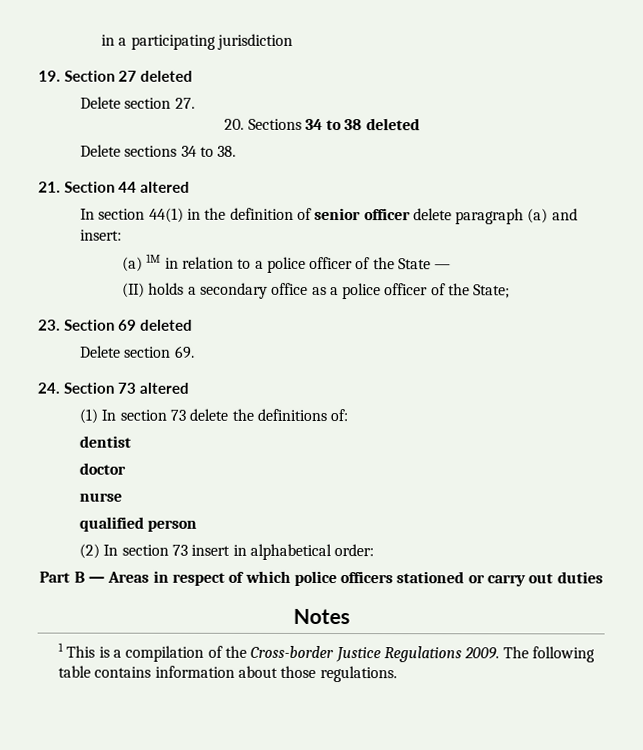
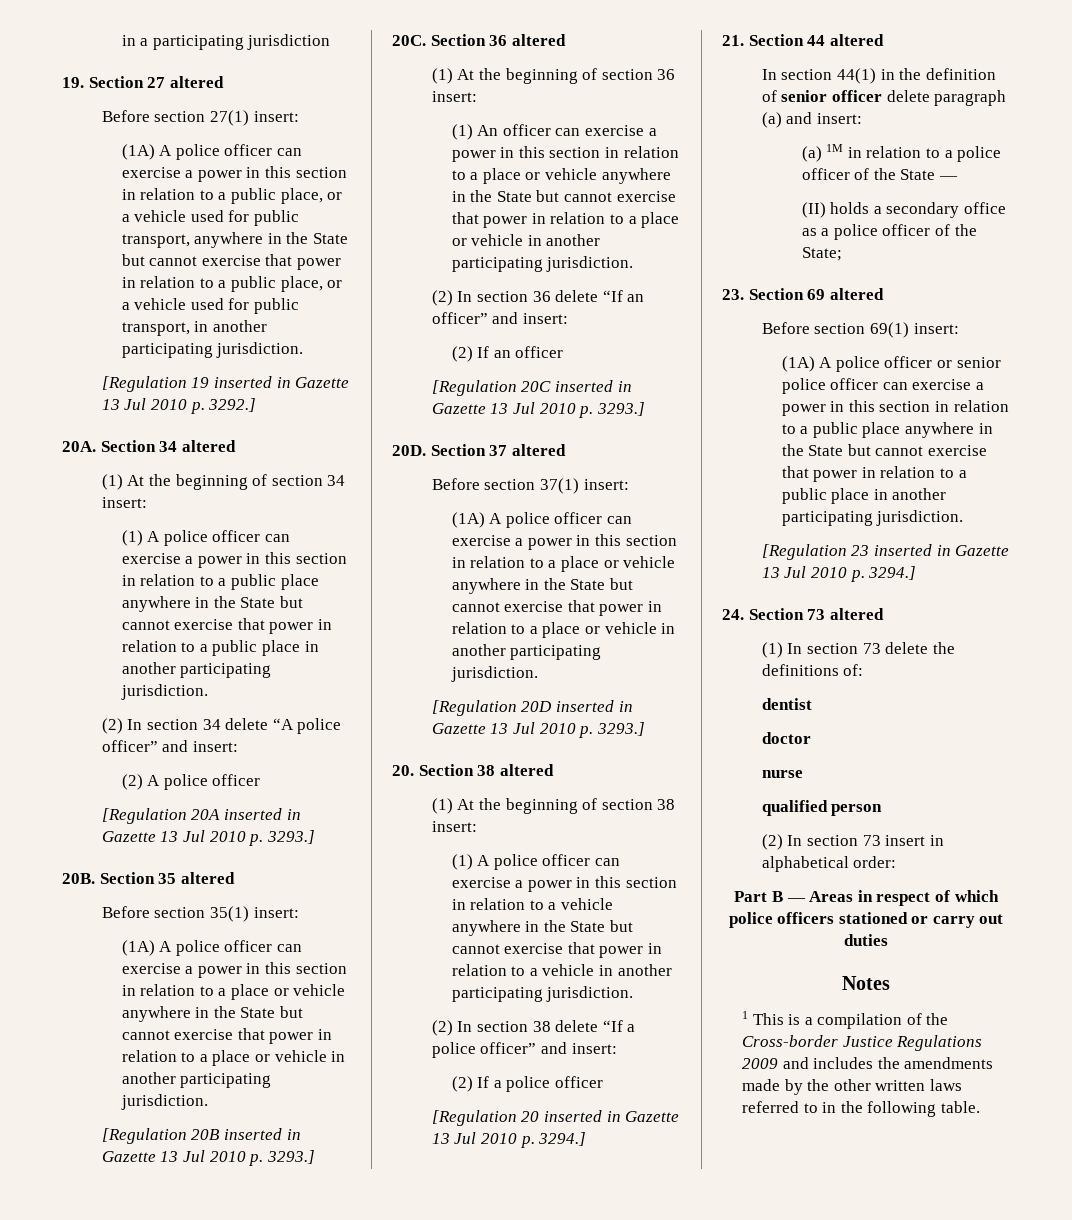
- 19. Section 27 deleted
- Delete section 27.
- 20. Sections 34 to 38 deleted
- Delete sections 34 to 38.
+ 19. Section 27 altered
+ Before section 27(1) insert:
+ (1A) A police officer can exercise a power in this section in relation to a public place, or a vehicle used for public transport, anywhere in the State but cannot exercise that power in relation to a public place, or a vehicle used for public transport, in another participating jurisdiction.
+ [Regulation 19 inserted in Gazette 13 Jul 2010 p. 3292.]
+ 20A. Section 34 altered
+ (1) At the beginning of section 34 insert:
+ (1) A police officer can exercise a power in this section in relation to a public place anywhere in the State but cannot exercise that power in relation to a public place in another participating jurisdiction.
+ (2) In section 34 delete “A police officer” and insert:
+ (2) A police officer
+ [Regulation 20A inserted in Gazette 13 Jul 2010 p. 3293.]
+ 20B. Section 35 altered
+ Before section 35(1) insert:
+ (1A) A police officer can exercise a power in this section in relation to a place or vehicle anywhere in the State but cannot exercise that power in relation to a place or vehicle in another participating jurisdiction.
+ [Regulation 20B inserted in Gazette 13 Jul 2010 p. 3293.]
+ 20C. Section 36 altered
+ (1) At the beginning of section 36 insert:
+ (1) An officer can exercise a power in this section in relation to a place or vehicle anywhere in the State but cannot exercise that power in relation to a place or vehicle in another participating jurisdiction.
+ (2) In section 36 delete “If an officer” and insert:
+ (2) If an officer
+ [Regulation 20C inserted in Gazette 13 Jul 2010 p. 3293.]
+ 20D. Section 37 altered
+ Before section 37(1) insert:
+ (1A) A police officer can exercise a power in this section in relation to a place or vehicle anywhere in the State but cannot exercise that power in relation to a place or vehicle in another participating jurisdiction.
+ [Regulation 20D inserted in Gazette 13 Jul 2010 p. 3293.]
+ 20. Section 38 altered
+ (1) At the beginning of section 38 insert:
+ (1) A police officer can exercise a power in this section in relation to a vehicle anywhere in the State but cannot exercise that power in relation to a vehicle in another participating jurisdiction.
+ (2) In section 38 delete “If a police officer” and insert:
+ (2) If a police officer
+ [Regulation 20 inserted in Gazette 13 Jul 2010 p. 3294.]
- 23. Section 69 deleted
- Delete section 69.
+ 23. Section 69 altered
+ Before section 69(1) insert:
+ (1A) A police officer or senior police officer can exercise a power in this section in relation to a public place anywhere in the State but cannot exercise that power in relation to a public place in another participating jurisdiction.
+ [Regulation 23 inserted in Gazette 13 Jul 2010 p. 3294.]
- 1 This is a compilation of the Cross-border Justice Regulations 2009. The following table contains information about those regulations.
+ 1 This is a compilation of the Cross-border Justice Regulations 2009 and includes the amendments made by the other written laws referred to in the following table.

